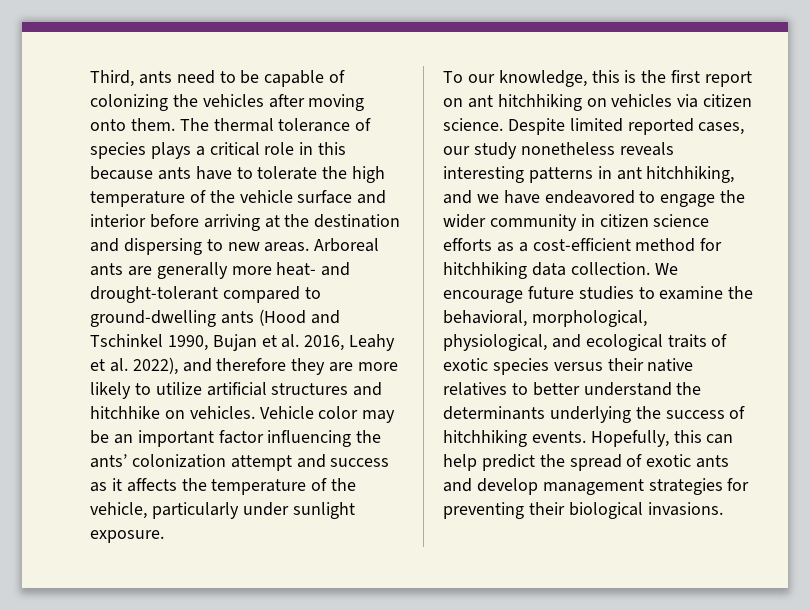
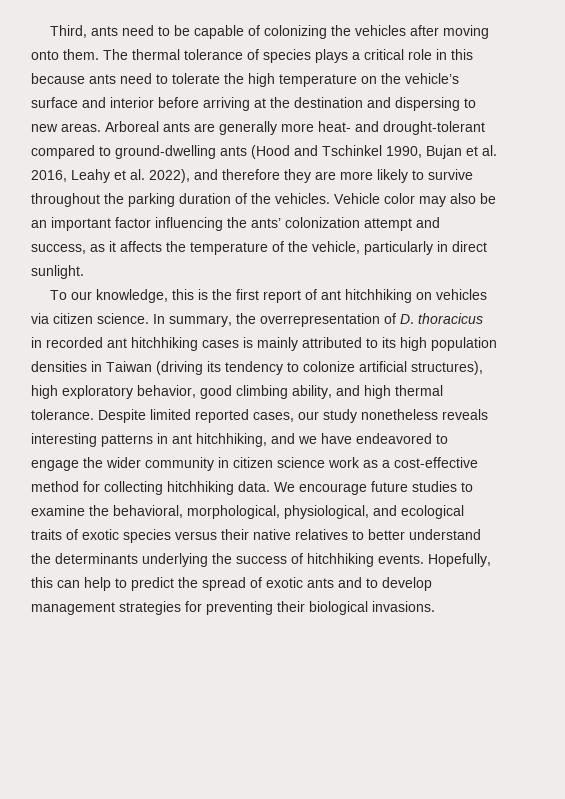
- The thermal tolerance of species plays a critical role in this because ants have to tolerate the high temperature of the vehicle surface and interior before arriving at the destination and dispersing to new areas.
+ The thermal tolerance of species plays a critical role in this because ants need to tolerate the high temperature on the vehicle’s surface and interior before arriving at the destination and dispersing to new areas.
- Arboreal ants are generally more heat- and drought-tolerant compared to ground-dwelling ants (Hood and Tschinkel 1990, Bujan et al. 2016, Leahy et al. 2022), and therefore they are more likely to utilize artificial structures and hitchhike on vehicles.
+ Arboreal ants are generally more heat- and drought-tolerant compared to ground-dwelling ants (Hood and Tschinkel 1990, Bujan et al. 2016, Leahy et al. 2022), and therefore they are more likely to survive throughout the parking duration of the vehicles.
- Vehicle color may be an important factor influencing the ants’ colonization attempt and success as it affects the temperature of the vehicle, particularly under sunlight exposure.
+ Vehicle color may also be an important factor influencing the ants’ colonization attempt and success, as it affects the temperature of the vehicle, particularly in direct sunlight.
- To our knowledge, this is the first report on ant hitchhiking on vehicles via citizen science.
+ To our knowledge, this is the first report of ant hitchhiking on vehicles via citizen science.
+ In summary, the overrepresentation of D. thoracicus in recorded ant hitchhiking cases is mainly attributed to its high population densities in Taiwan (driving its tendency to colonize artificial structures), high exploratory behavior, good climbing ability, and high thermal tolerance.
- Despite limited reported cases, our study nonetheless reveals interesting patterns in ant hitchhiking, and we have endeavored to engage the wider community in citizen science efforts as a cost-efficient method for hitchhiking data collection.
+ Despite limited reported cases, our study nonetheless reveals interesting patterns in ant hitchhiking, and we have endeavored to engage the wider community in citizen science work as a cost-effective method for collecting hitchhiking data.
- Hopefully, this can help predict the spread of exotic ants and develop management strategies for preventing their biological invasions.
+ Hopefully, this can help to predict the spread of exotic ants and to develop management strategies for preventing their biological invasions.

